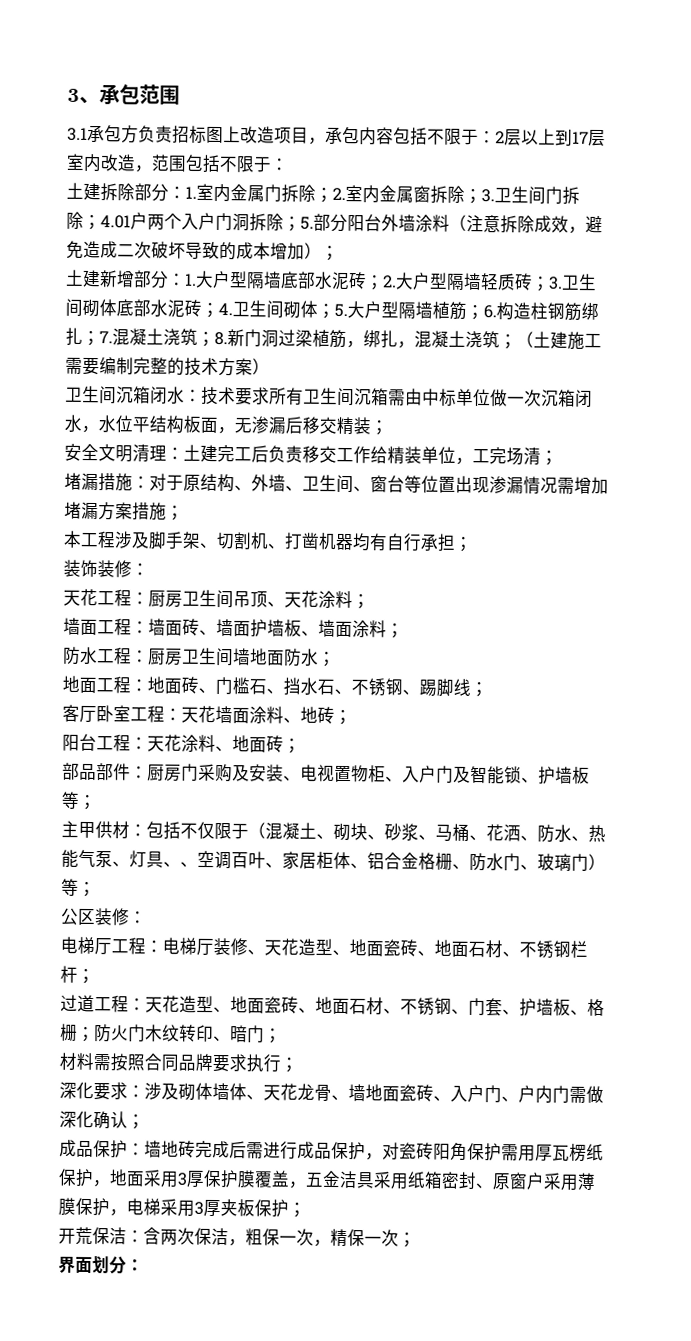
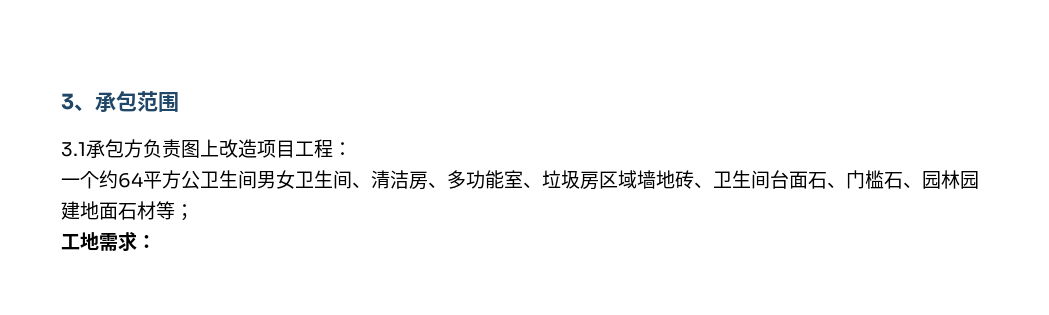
- 3.1承包方负责招标图上改造项目，承包内容包括不限于：2层以上到17层室内改造，范围包括不限于：
- 土建拆除部分：1.室内金属门拆除；2.室内金属窗拆除；3.卫生间门拆除；4.01户两个入户门洞拆除；5.部分阳台外墙涂料（注意拆除成效，避免造成二次破坏导致的成本增加）；
- 土建新增部分：1.大户型隔墙底部水泥砖；2.大户型隔墙轻质砖；3.卫生间砌体底部水泥砖；4.卫生间砌体；5.大户型隔墙植筋；6.构造柱钢筋绑扎；7.混凝土浇筑；8.新门洞过梁植筋，绑扎，混凝土浇筑；（土建施工需要编制完整的技术方案）
- 卫生间沉箱闭水：技术要求所有卫生间沉箱需由中标单位做一次沉箱闭水，水位平结构板面，无渗漏后移交精装；
- 安全文明清理：土建完工后负责移交工作给精装单位，工完场清；
- 堵漏措施：对于原结构、外墙、卫生间、窗台等位置出现渗漏情况需增加堵漏方案措施；
- 本工程涉及脚手架、切割机、打凿机器均有自行承担；
- 装饰装修：
- 天花工程：厨房卫生间吊顶、天花涂料；
- 墙面工程：墙面砖、墙面护墙板、墙面涂料；
- 防水工程：厨房卫生间墙地面防水；
- 地面工程：地面砖、门槛石、挡水石、不锈钢、踢脚线；
- 客厅卧室工程：天花墙面涂料、地砖；
- 阳台工程：天花涂料、地面砖；
- 部品部件：厨房门采购及安装、电视置物柜、入户门及智能锁、护墙板等；
- 主甲供材：包括不仅限于（混凝土、砌块、砂浆、马桶、花洒、防水、热能气泵、灯具、、空调百叶、家居柜体、铝合金格栅、防水门、玻璃门）等；
- 公区装修：
- 电梯厅工程：电梯厅装修、天花造型、地面瓷砖、地面石材、不锈钢栏杆；
- 过道工程：天花造型、地面瓷砖、地面石材、不锈钢、门套、护墙板、格栅；防火门木纹转印、暗门；
- 材料需按照合同品牌要求执行；
- 深化要求：涉及砌体墙体、天花龙骨、墙地面瓷砖、入户门、户内门需做深化确认；
- 成品保护：墙地砖完成后需进行成品保护，对瓷砖阳角保护需用厚瓦楞纸保护，地面采用3厚保护膜覆盖，五金洁具采用纸箱密封、原窗户采用薄膜保护，电梯采用3厚夹板保护；
- 开荒保洁：含两次保洁，粗保一次，精保一次；
- 界面划分：
+ 3.1承包方负责图上改造项目工程：
+ 一个约64平方公卫生间男女卫生间、清洁房、多功能室、垃圾房区域墙地砖、卫生间台面石、门槛石、园林园建地面石材等；
+ 工地需求：

